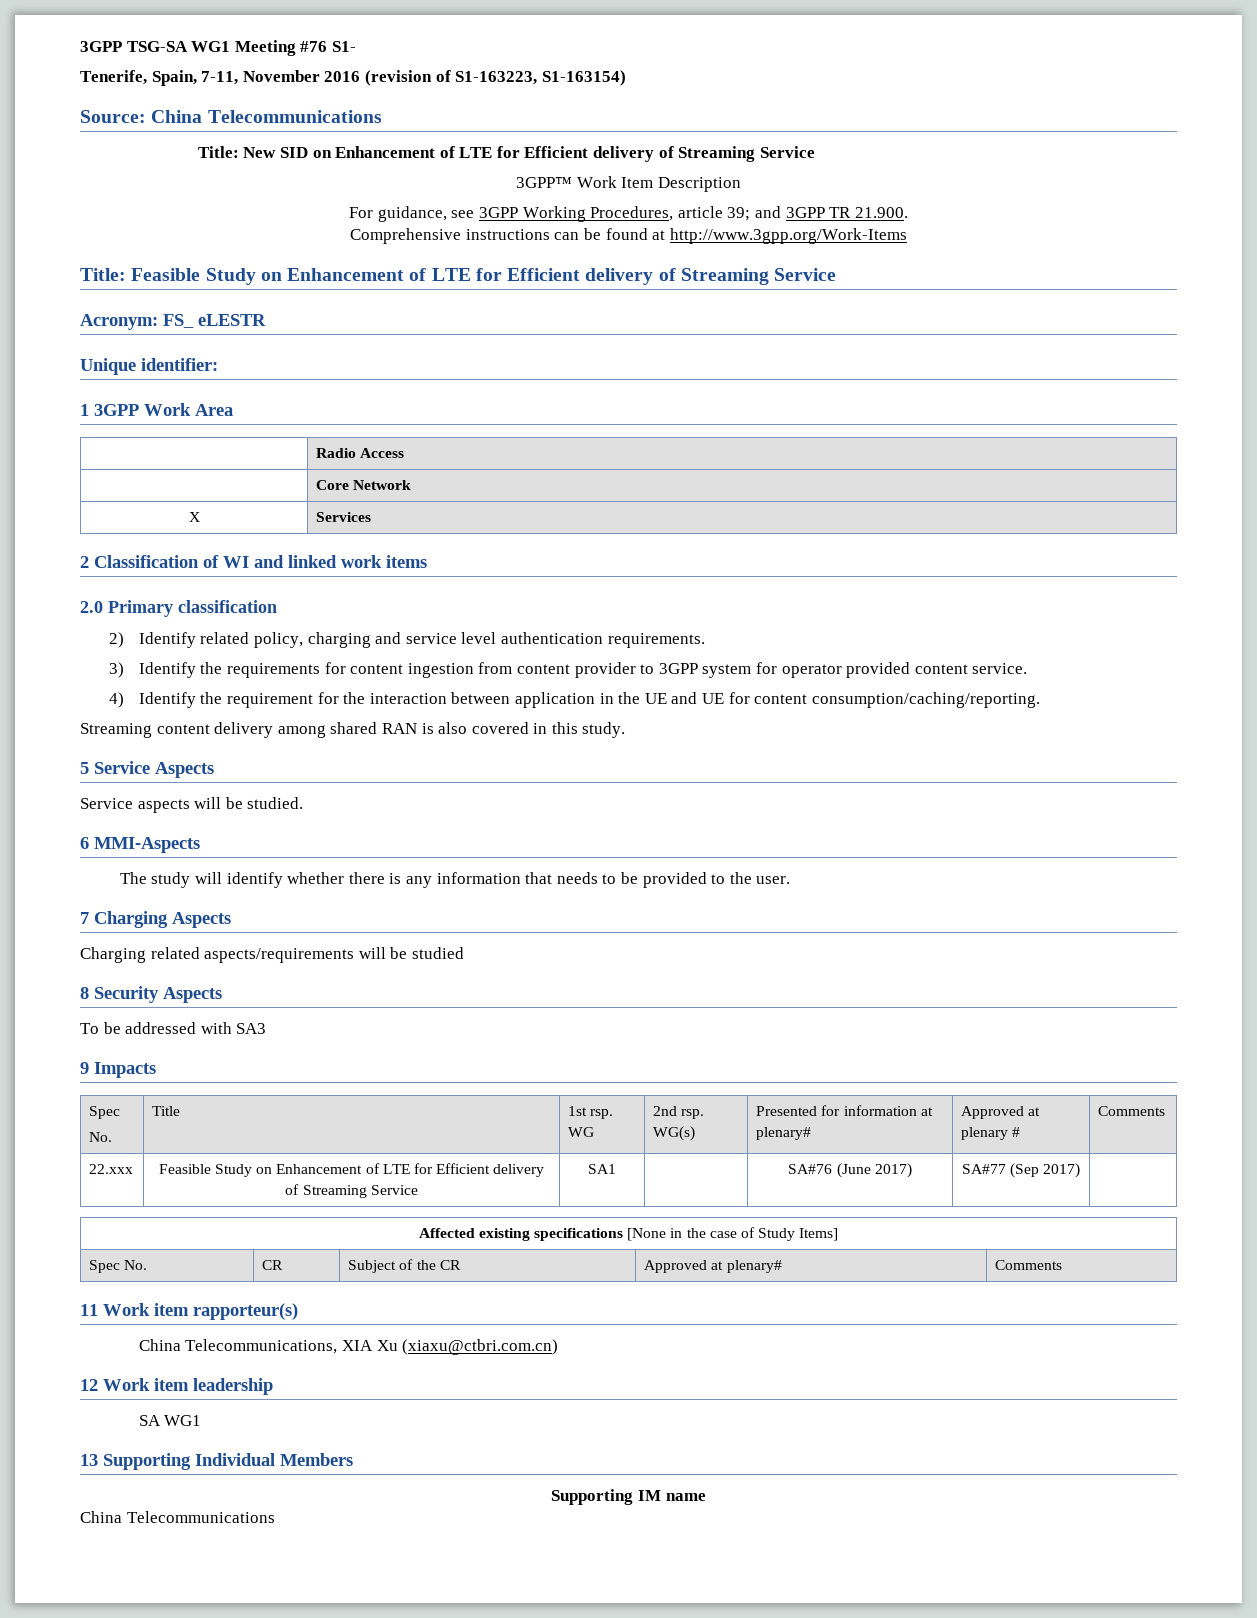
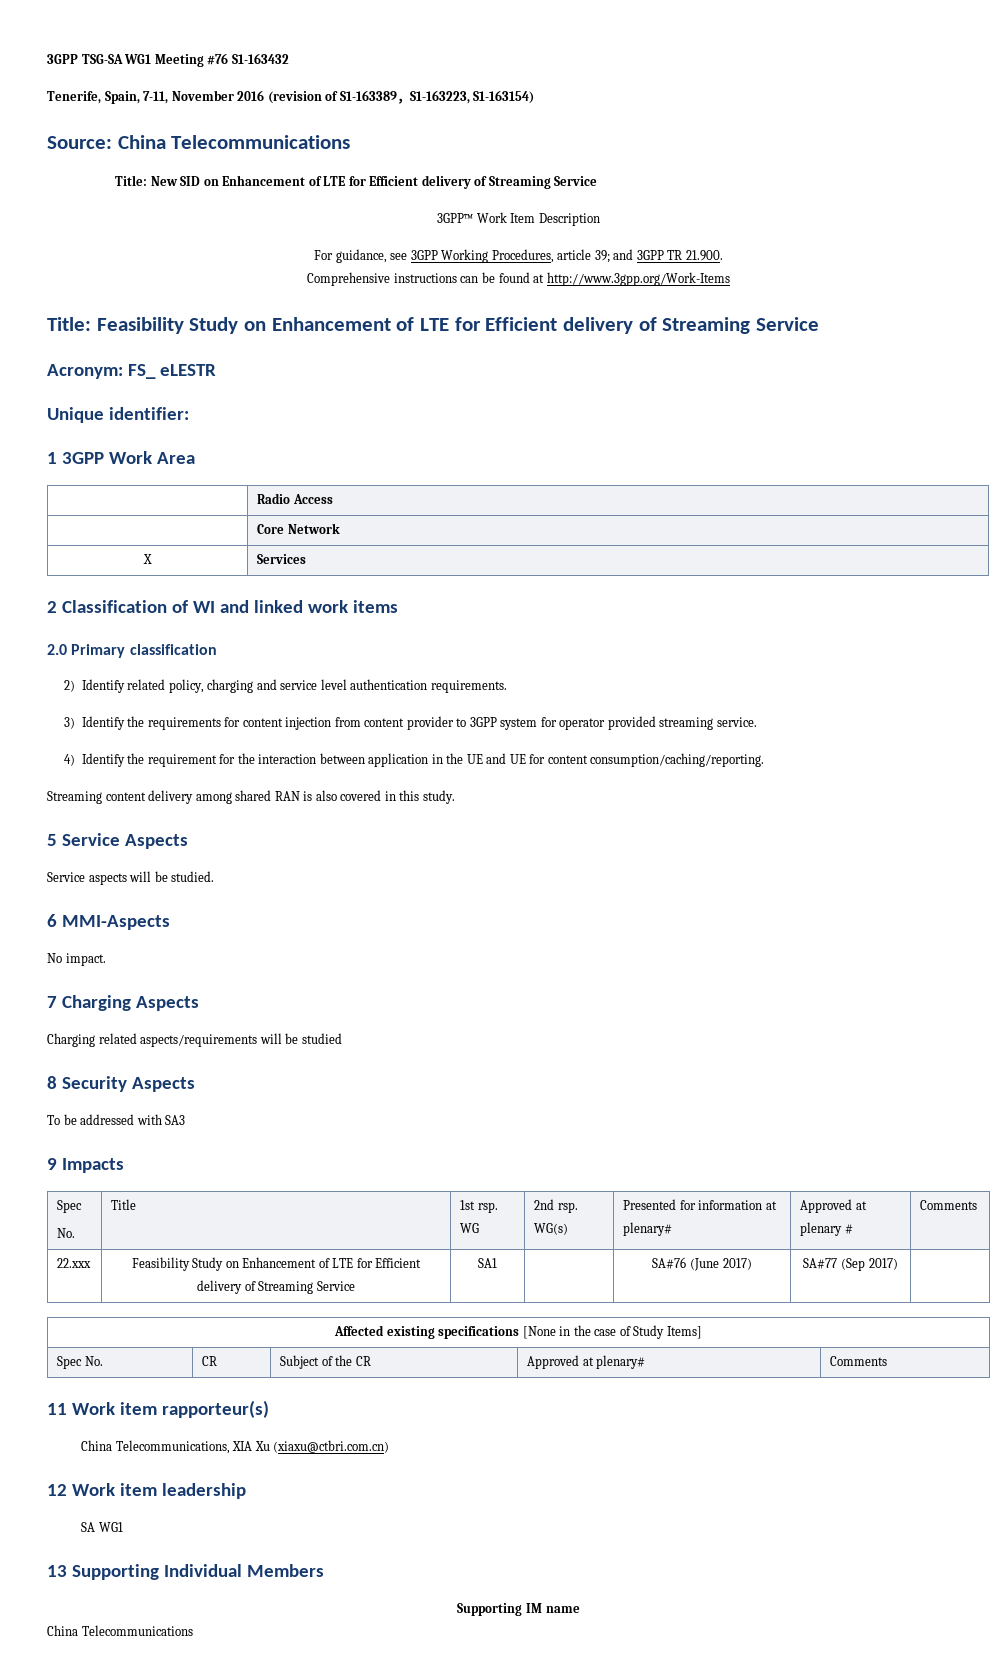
- 3GPP TSG-SA WG1 Meeting #76 S1-
+ 3GPP TSG-SA WG1 Meeting #76 S1-163432
- Tenerife, Spain, 7-11, November 2016 (revision of S1-163223, S1-163154)
+ Tenerife, Spain, 7-11, November 2016 (revision of S1-163389，S1-163223, S1-163154)
- Title: Feasible Study on Enhancement of LTE for Efficient delivery of Streaming Service
+ Title: Feasibility Study on Enhancement of LTE for Efficient delivery of Streaming Service
- 3) Identify the requirements for content ingestion from content provider to 3GPP system for operator provided content service.
+ 3) Identify the requirements for content injection from content provider to 3GPP system for operator provided streaming service.
- The study will identify whether there is any information that needs to be provided to the user.
+ No impact.
- 22.xxx | Feasible Study on Enhancement of LTE for Efficient delivery of Streaming Service | SA1 | | SA#76 (June 2017) | SA#77 (Sep 2017) |
+ 22.xxx | Feasibility Study on Enhancement of LTE for Efficient delivery of Streaming Service | SA1 | | SA#76 (June 2017) | SA#77 (Sep 2017) |

